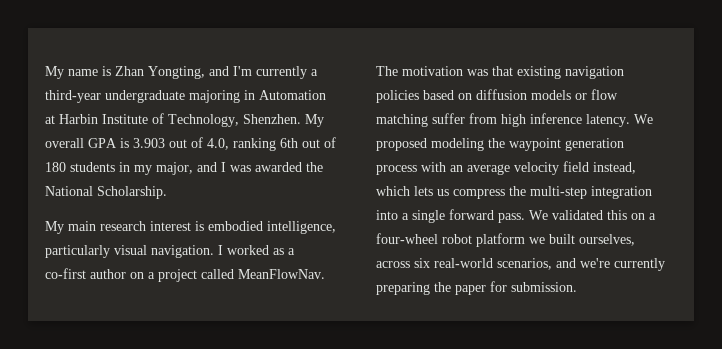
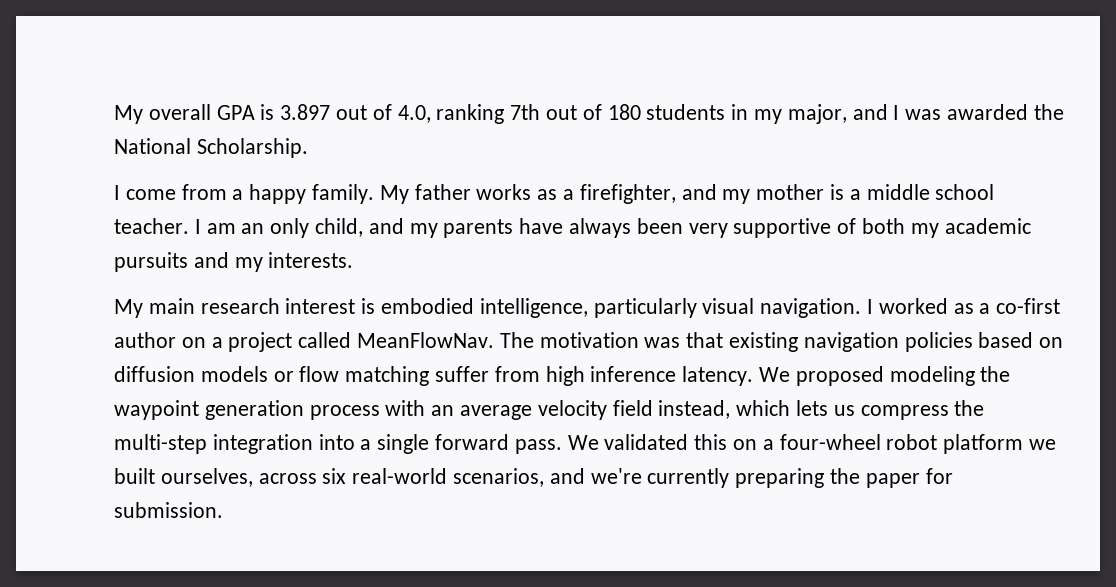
- My name is Zhan Yongting, and I'm currently a third-year undergraduate majoring in Automation at Harbin Institute of Technology, Shenzhen. My overall GPA is 3.903 out of 4.0, ranking 6th out of 180 students in my major, and I was awarded the National Scholarship.
+ My overall GPA is 3.897 out of 4.0, ranking 7th out of 180 students in my major, and I was awarded the National Scholarship.
+ I come from a happy family. My father works as a firefighter, and my mother is a middle school teacher. I am an only child, and my parents have always been very supportive of both my academic pursuits and my interests.

